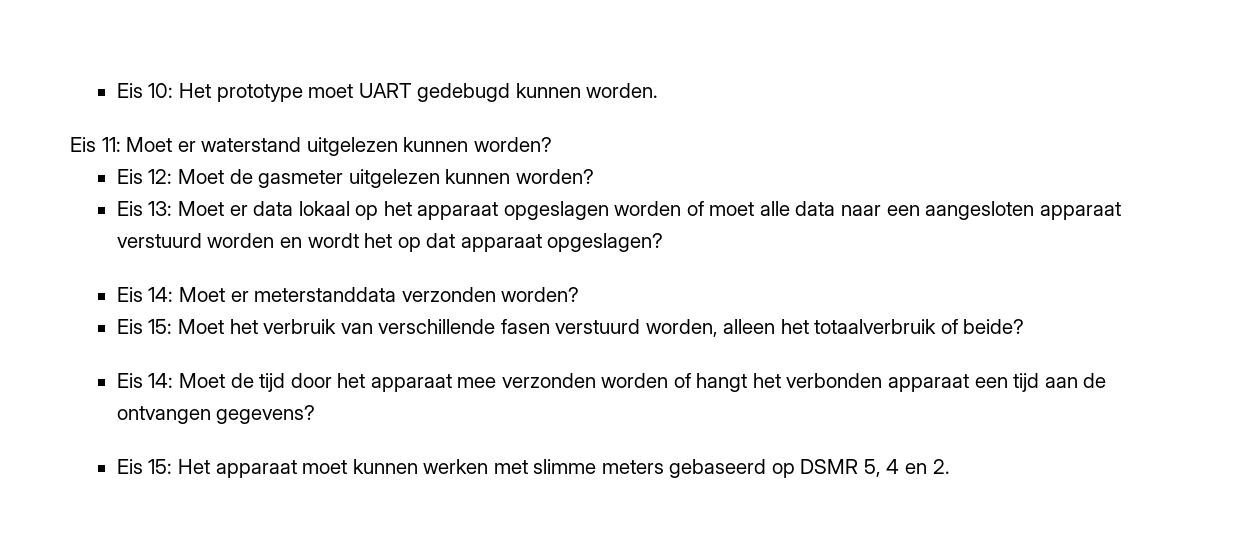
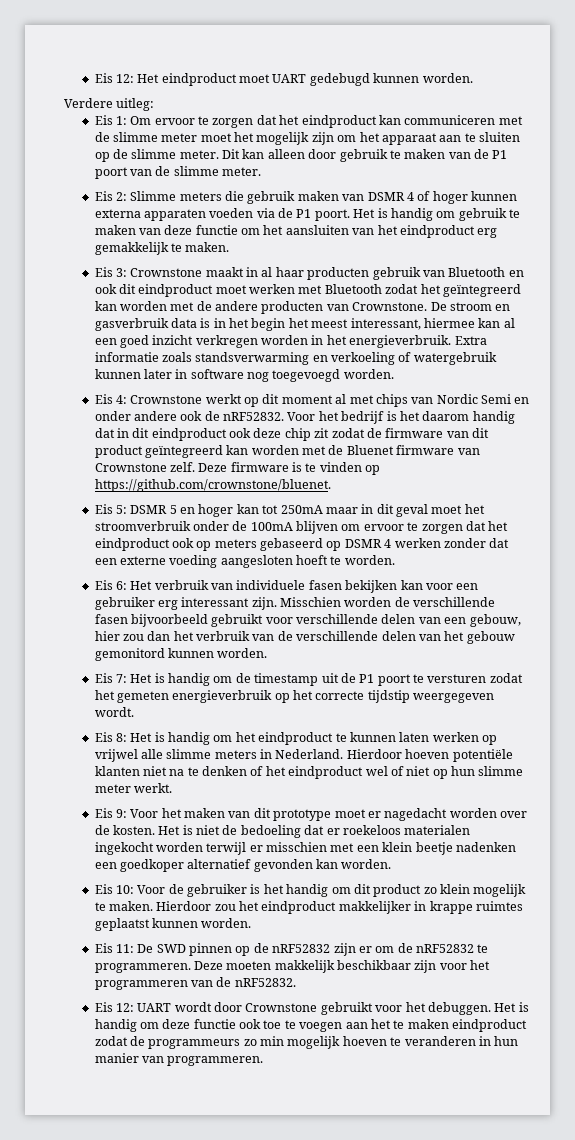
- Eis 10: Het prototype moet UART gedebugd kunnen worden.
+ Eis 12: Het eindproduct moet UART gedebugd kunnen worden.
- Eis 11: Moet er waterstand uitgelezen kunnen worden?
- Eis 12: Moet de gasmeter uitgelezen kunnen worden?
- Eis 13: Moet er data lokaal op het apparaat opgeslagen worden of moet alle data naar een aangesloten apparaat verstuurd worden en wordt het op dat apparaat opgeslagen?
- Eis 14: Moet er meterstanddata verzonden worden?
- Eis 15: Moet het verbruik van verschillende fasen verstuurd worden, alleen het totaalverbruik of beide?
- Eis 14: Moet de tijd door het apparaat mee verzonden worden of hangt het verbonden apparaat een tijd aan de ontvangen gegevens?
- Eis 15: Het apparaat moet kunnen werken met slimme meters gebaseerd op DSMR 5, 4 en 2.
+ Verdere uitleg:
+ Eis 1: Om ervoor te zorgen dat het eindproduct kan communiceren met de slimme meter moet het mogelijk zijn om het apparaat aan te sluiten op de slimme meter. Dit kan alleen door gebruik te maken van de P1 poort van de slimme meter.
+ Eis 2: Slimme meters die gebruik maken van DSMR 4 of hoger kunnen externa apparaten voeden via de P1 poort. Het is handig om gebruik te maken van deze functie om het aansluiten van het eindproduct erg gemakkelijk te maken.
+ Eis 3: Crownstone maakt in al haar producten gebruik van Bluetooth en ook dit eindproduct moet werken met Bluetooth zodat het geïntegreerd kan worden met de andere producten van Crownstone. De stroom en gasverbruik data is in het begin het meest interessant, hiermee kan al een goed inzicht verkregen worden in het energieverbruik. Extra informatie zoals standsverwarming en verkoeling of watergebruik kunnen later in software nog toegevoegd worden.
+ Eis 4: Crownstone werkt op dit moment al met chips van Nordic Semi en onder andere ook de nRF52832. Voor het bedrijf is het daarom handig dat in dit eindproduct ook deze chip zit zodat de firmware van dit product geïntegreerd kan worden met de Bluenet firmware van Crownstone zelf. Deze firmware is te vinden op https://github.com/crownstone/bluenet.
+ Eis 5: DSMR 5 en hoger kan tot 250mA maar in dit geval moet het stroomverbruik onder de 100mA blijven om ervoor te zorgen dat het eindproduct ook op meters gebaseerd op DSMR 4 werken zonder dat een externe voeding aangesloten hoeft te worden.
+ Eis 6: Het verbruik van individuele fasen bekijken kan voor een gebruiker erg interessant zijn. Misschien worden de verschillende fasen bijvoorbeeld gebruikt voor verschillende delen van een gebouw, hier zou dan het verbruik van de verschillende delen van het gebouw gemonitord kunnen worden.
+ Eis 7: Het is handig om de timestamp uit de P1 poort te versturen zodat het gemeten energieverbruik op het correcte tijdstip weergegeven wordt.
+ Eis 8: Het is handig om het eindproduct te kunnen laten werken op vrijwel alle slimme meters in Nederland. Hierdoor hoeven potentiële klanten niet na te denken of het eindproduct wel of niet op hun slimme meter werkt.
+ Eis 9: Voor het maken van dit prototype moet er nagedacht worden over de kosten. Het is niet de bedoeling dat er roekeloos materialen ingekocht worden terwijl er misschien met een klein beetje nadenken een goedkoper alternatief gevonden kan worden.
+ Eis 10: Voor de gebruiker is het handig om dit product zo klein mogelijk te maken. Hierdoor zou het eindproduct makkelijker in krappe ruimtes geplaatst kunnen worden.
+ Eis 11: De SWD pinnen op de nRF52832 zijn er om de nRF52832 te programmeren. Deze moeten makkelijk beschikbaar zijn voor het programmeren van de nRF52832.
+ Eis 12: UART wordt door Crownstone gebruikt voor het debuggen. Het is handig om deze functie ook toe te voegen aan het te maken eindproduct zodat de programmeurs zo min mogelijk hoeven te veranderen in hun manier van programmeren.

